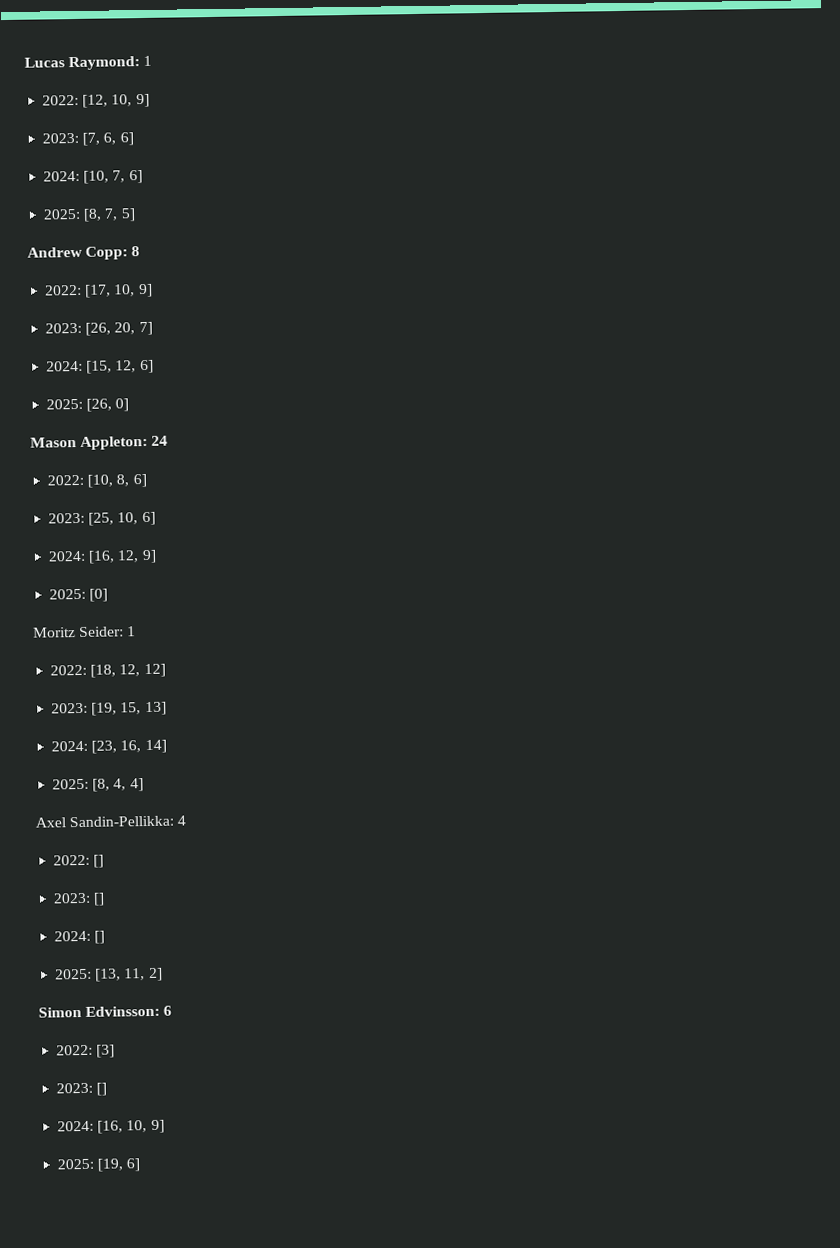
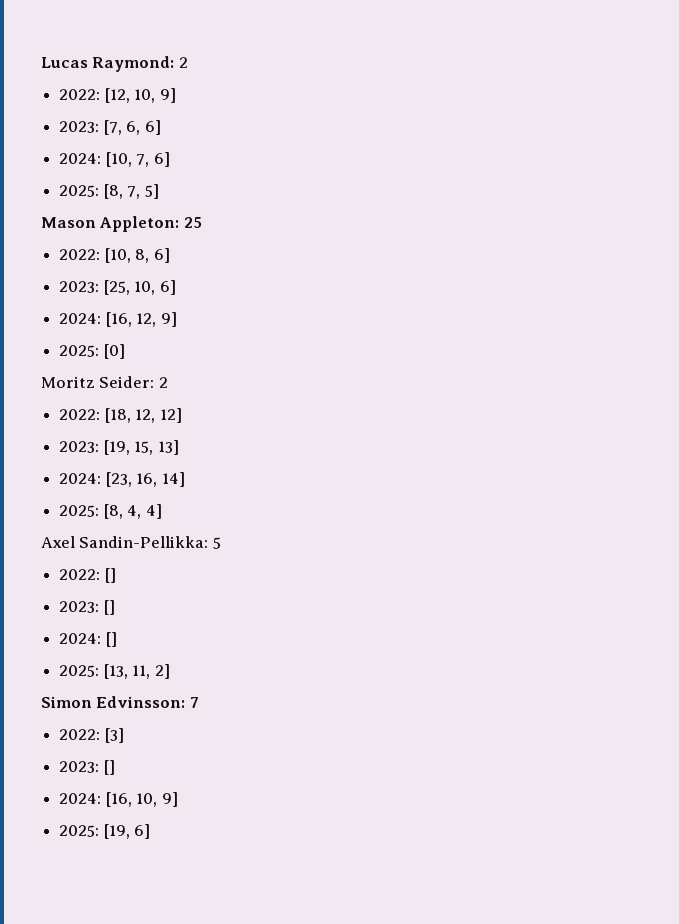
- Lucas Raymond: 1
+ Lucas Raymond: 2
- Andrew Copp: 8
- 2022: [17, 10, 9]
- 2023: [26, 20, 7]
- 2024: [15, 12, 6]
- 2025: [26, 0]
- Mason Appleton: 24
+ Mason Appleton: 25
- Moritz Seider: 1
+ Moritz Seider: 2
- Axel Sandin-Pellikka: 4
+ Axel Sandin-Pellikka: 5
- Simon Edvinsson: 6
+ Simon Edvinsson: 7

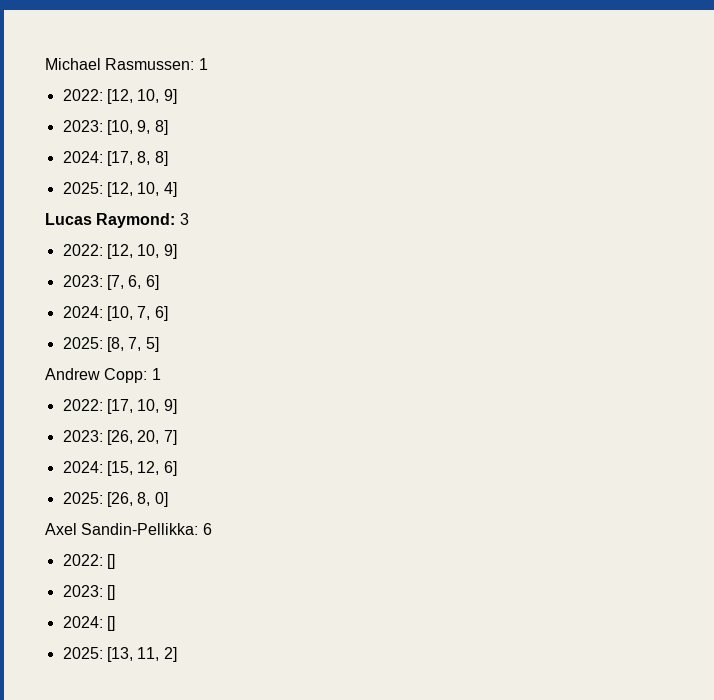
+ Michael Rasmussen: 1
+ 2022: [12, 10, 9]
+ 2023: [10, 9, 8]
+ 2024: [17, 8, 8]
+ 2025: [12, 10, 4]
- Lucas Raymond: 2
+ Lucas Raymond: 3
- Mason Appleton: 25
- 2022: [10, 8, 6]
- 2023: [25, 10, 6]
- 2024: [16, 12, 9]
- 2025: [0]
- Moritz Seider: 2
- 2022: [18, 12, 12]
- 2023: [19, 15, 13]
- 2024: [23, 16, 14]
- 2025: [8, 4, 4]
+ Andrew Copp: 1
+ 2022: [17, 10, 9]
+ 2023: [26, 20, 7]
+ 2024: [15, 12, 6]
+ 2025: [26, 8, 0]
- Axel Sandin-Pellikka: 5
+ Axel Sandin-Pellikka: 6
- Simon Edvinsson: 7
- 2022: [3]
- 2023: []
- 2024: [16, 10, 9]
- 2025: [19, 6]

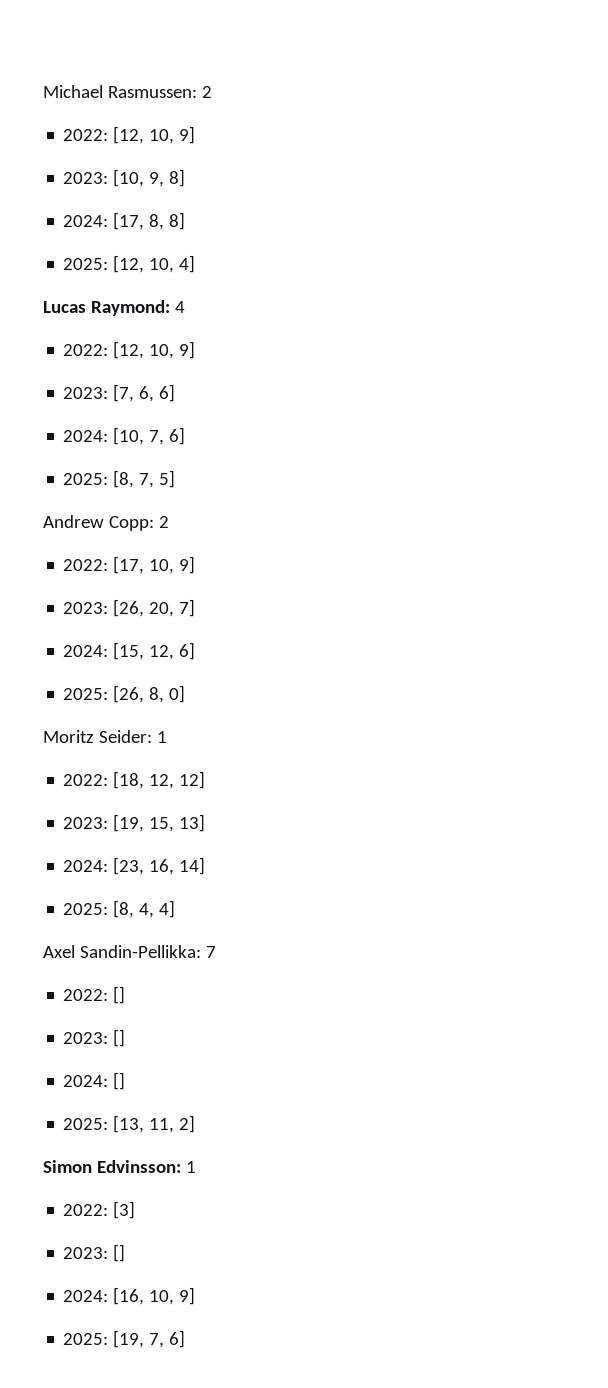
- Michael Rasmussen: 1
+ Michael Rasmussen: 2
- Lucas Raymond: 3
+ Lucas Raymond: 4
- Andrew Copp: 1
+ Andrew Copp: 2
+ Moritz Seider: 1
+ 2022: [18, 12, 12]
+ 2023: [19, 15, 13]
+ 2024: [23, 16, 14]
+ 2025: [8, 4, 4]
- Axel Sandin-Pellikka: 6
+ Axel Sandin-Pellikka: 7
+ Simon Edvinsson: 1
+ 2022: [3]
+ 2023: []
+ 2024: [16, 10, 9]
+ 2025: [19, 7, 6]

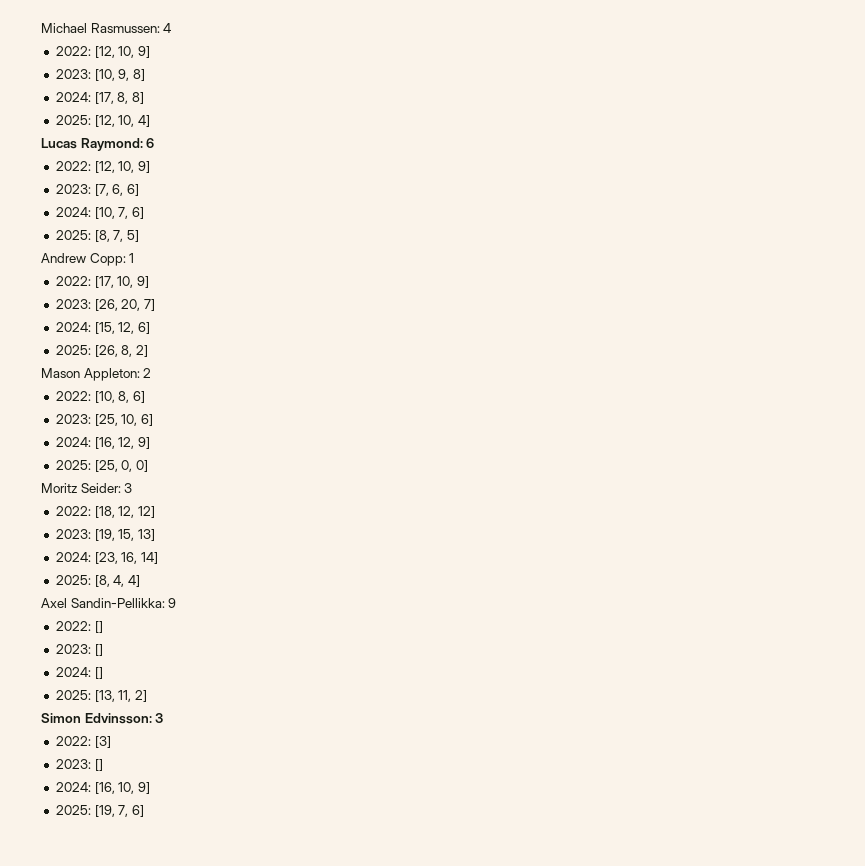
- Michael Rasmussen: 2
+ Michael Rasmussen: 4
- Lucas Raymond: 4
+ Lucas Raymond: 6
- Andrew Copp: 2
+ Andrew Copp: 1
- 2025: [26, 8, 0]
+ 2025: [26, 8, 2]
+ Mason Appleton: 2
+ 2022: [10, 8, 6]
+ 2023: [25, 10, 6]
+ 2024: [16, 12, 9]
+ 2025: [25, 0, 0]
- Moritz Seider: 1
+ Moritz Seider: 3
- Axel Sandin-Pellikka: 7
+ Axel Sandin-Pellikka: 9
- Simon Edvinsson: 1
+ Simon Edvinsson: 3

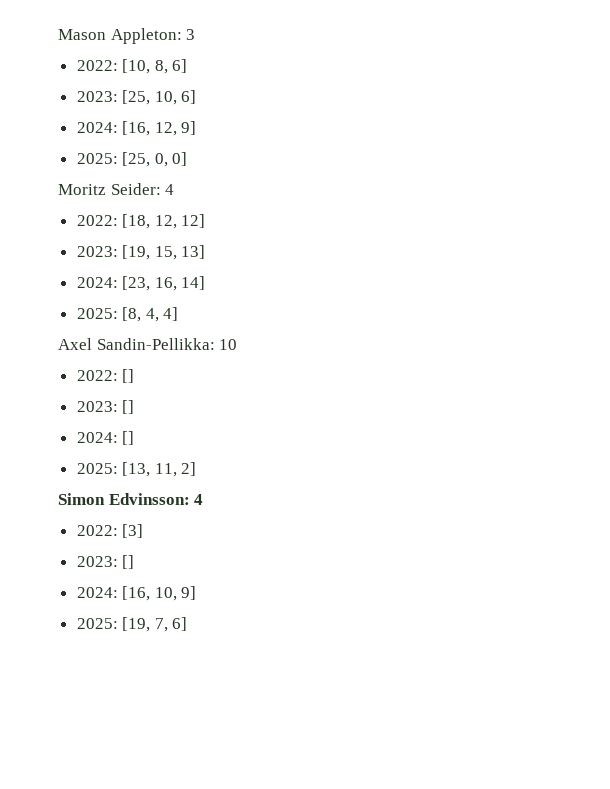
- Michael Rasmussen: 4
- 2022: [12, 10, 9]
- 2023: [10, 9, 8]
- 2024: [17, 8, 8]
- 2025: [12, 10, 4]
- Lucas Raymond: 6
- 2022: [12, 10, 9]
- 2023: [7, 6, 6]
- 2024: [10, 7, 6]
- 2025: [8, 7, 5]
- Andrew Copp: 1
- 2022: [17, 10, 9]
- 2023: [26, 20, 7]
- 2024: [15, 12, 6]
- 2025: [26, 8, 2]
- Mason Appleton: 2
+ Mason Appleton: 3
- Moritz Seider: 3
+ Moritz Seider: 4
- Axel Sandin-Pellikka: 9
+ Axel Sandin-Pellikka: 10
- Simon Edvinsson: 3
+ Simon Edvinsson: 4

